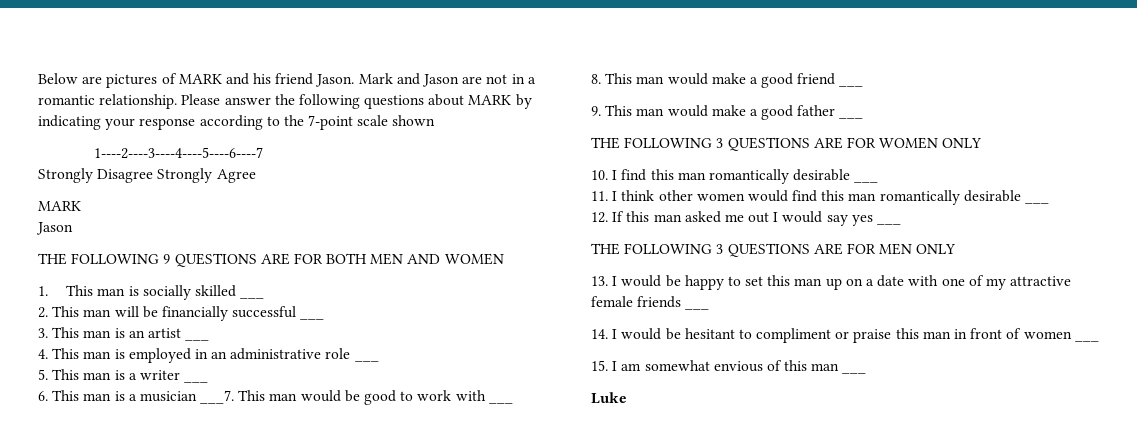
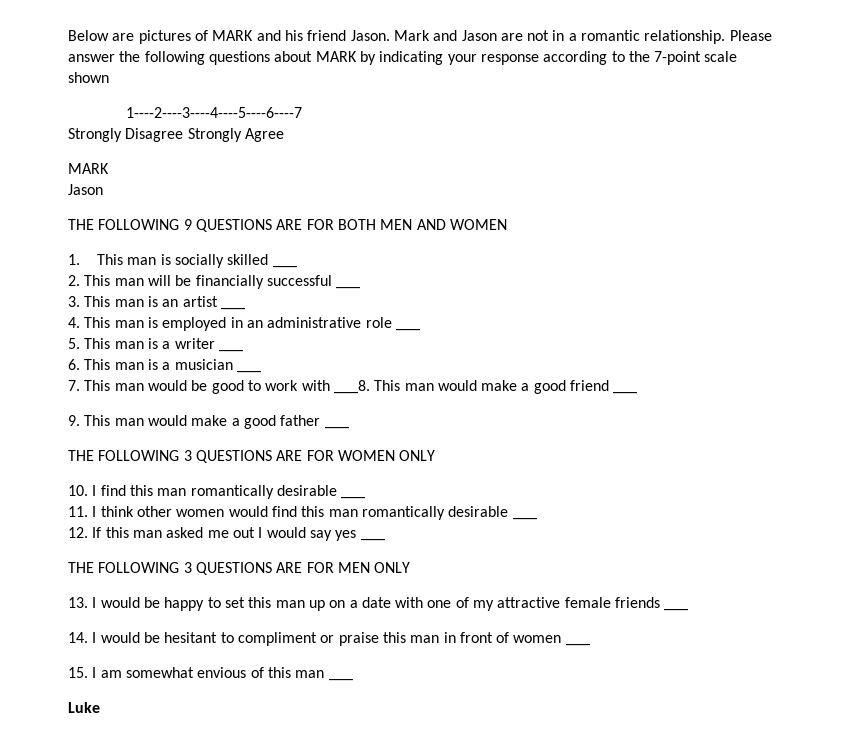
- 6. This man is a musician ___7. This man would be good to work with ___
- 8. This man would make a good friend ___
+ 6. This man is a musician ___
+ 7. This man would be good to work with ___8. This man would make a good friend ___

